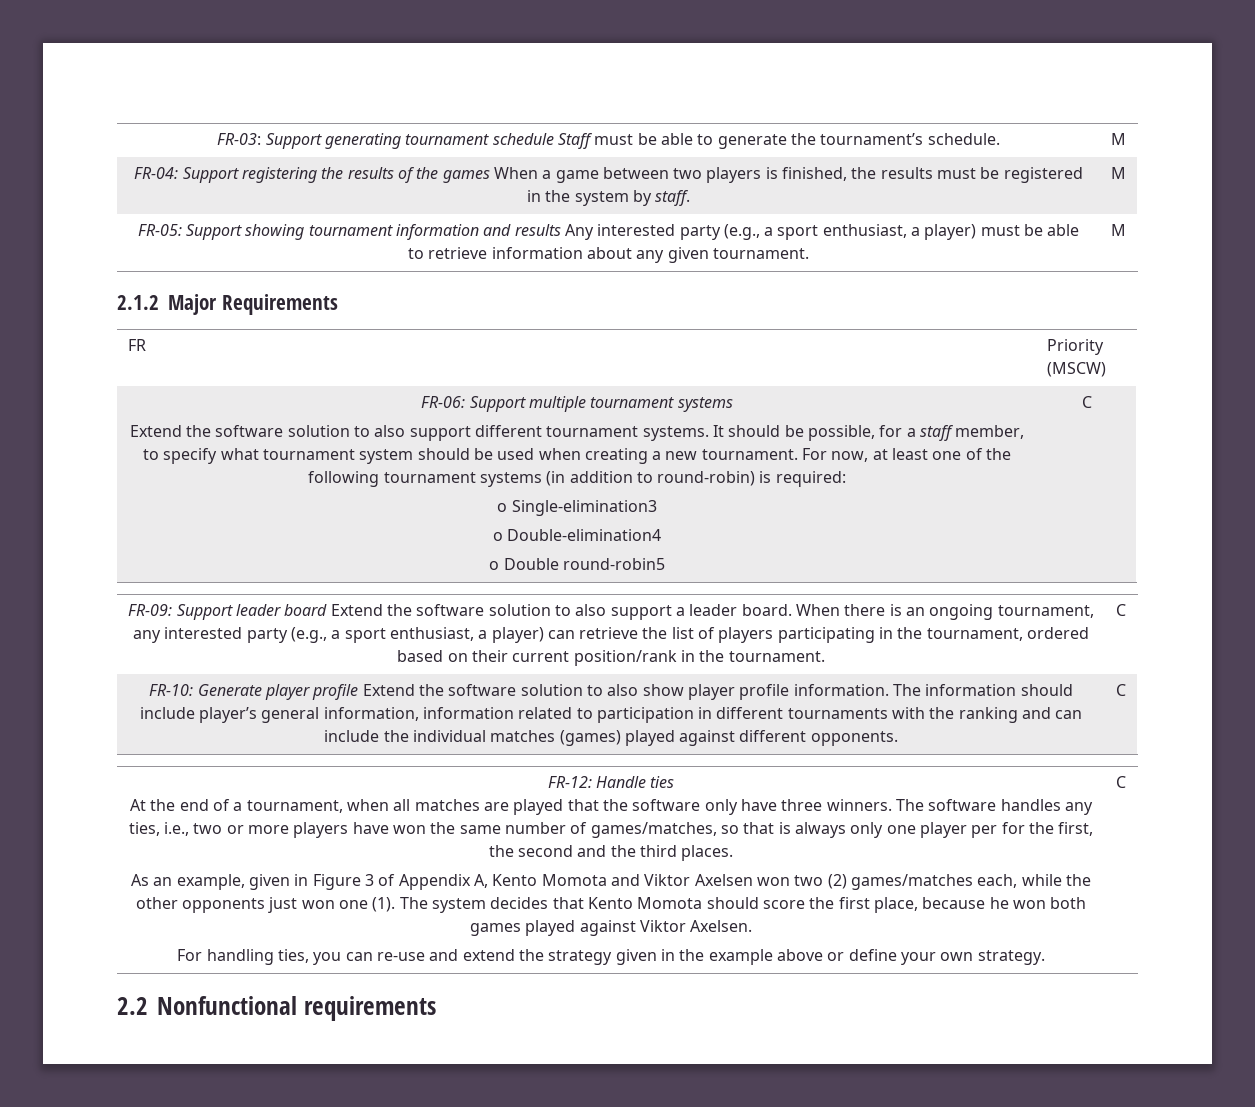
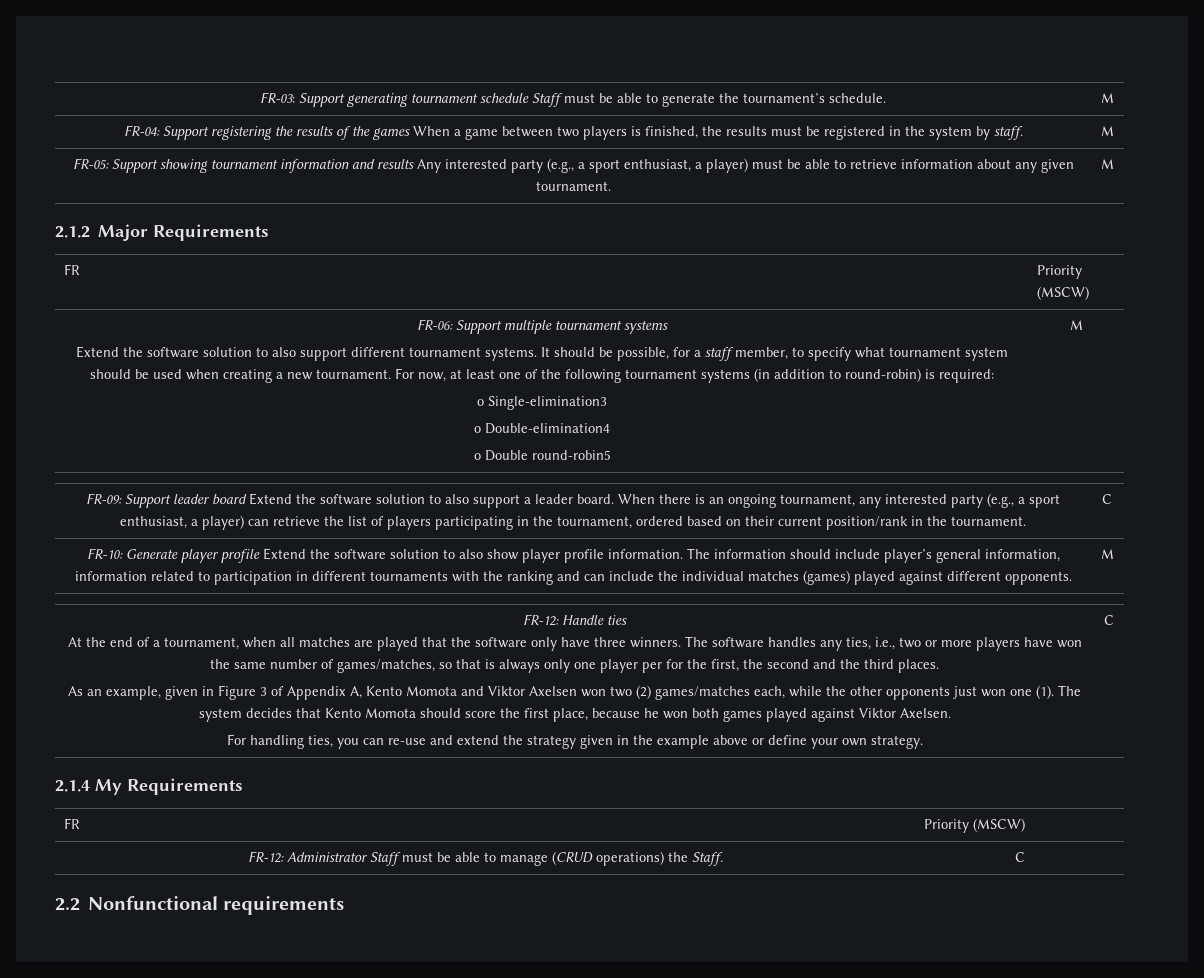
- o Double round-robin5 | C
+ o Double round-robin5 | M
- The information should include player’s general information, information related to participation in different tournaments with the ranking and can include the individual matches (games) played against different opponents. | C
+ The information should include player’s general information, information related to participation in different tournaments with the ranking and can include the individual matches (games) played against different opponents. | M
+ 2.1.4 My Requirements
+ FR | Priority (MSCW)
+ FR-12: Administrator Staff must be able to manage (CRUD operations) the Staff. | C

